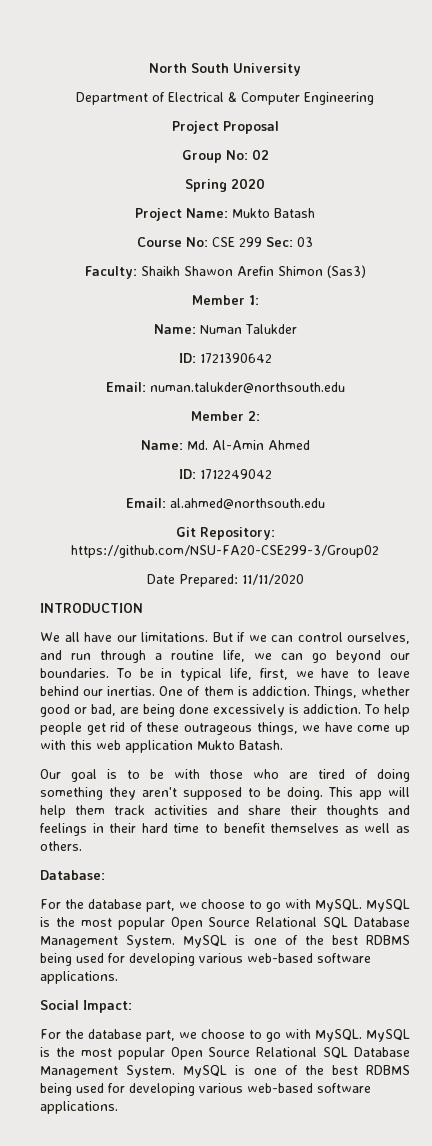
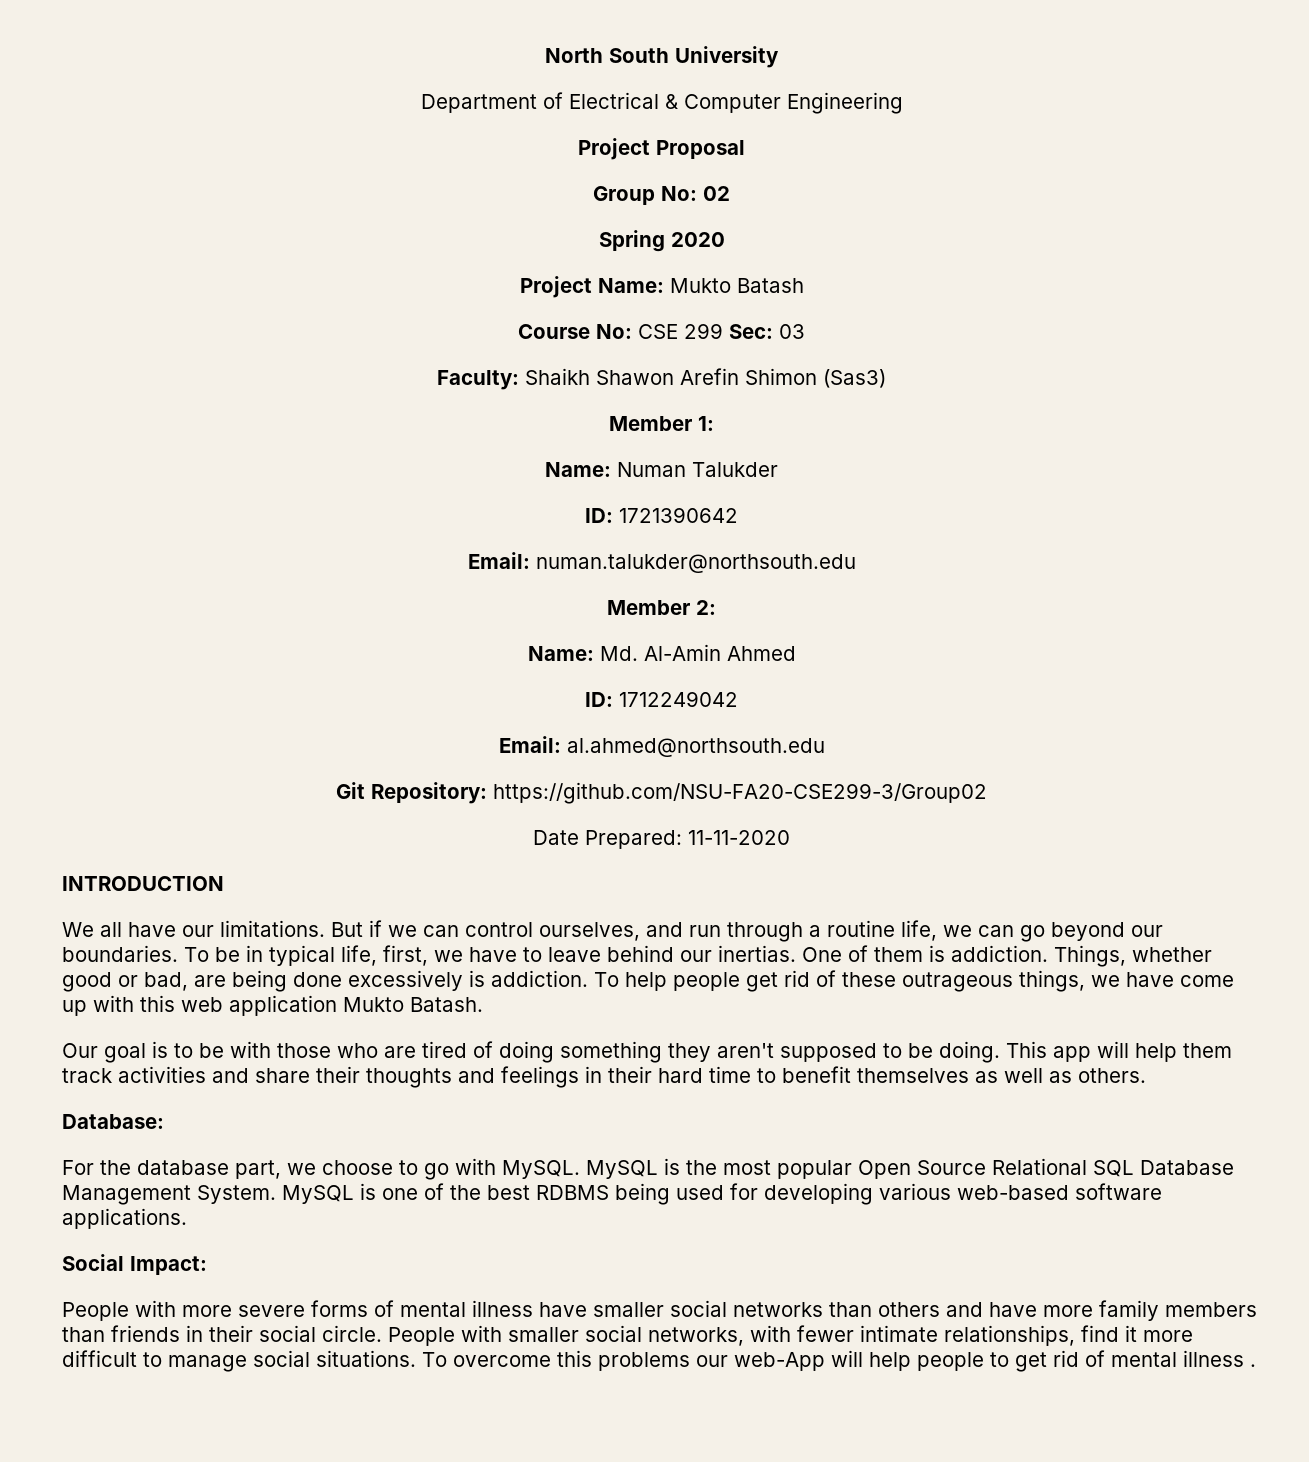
- Date Prepared: 11/11/2020
+ Date Prepared: 11-11-2020
  Social Impact:
- For the database part, we choose to go with MySQL. MySQL is the most popular Open Source Relational SQL Database Management System. MySQL is one of the best RDBMS being used for developing various web-based software applications.
+ People with more severe forms of mental illness have smaller social networks than others and have more family members than friends in their social circle. People with smaller social networks, with fewer intimate relationships, find it more difficult to manage social situations. To overcome this problems our web-App will help people to get rid of mental illness .

